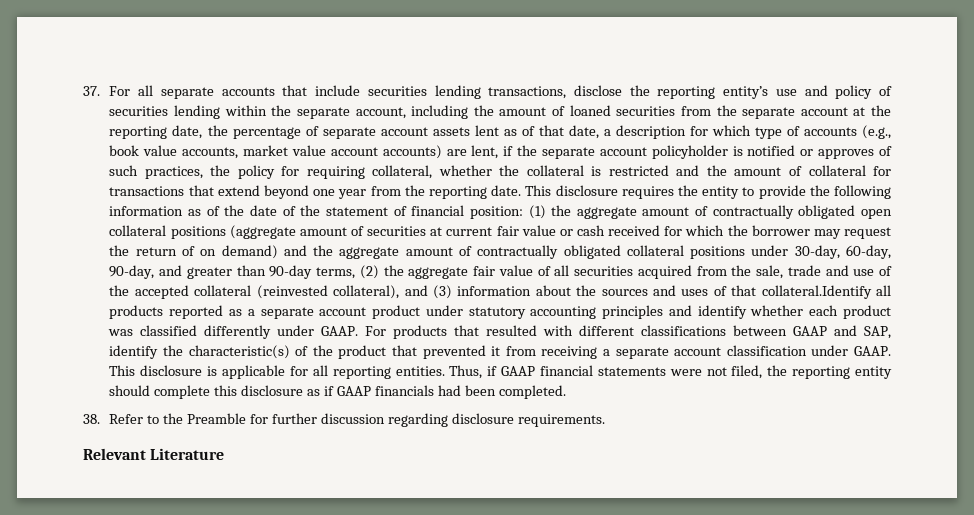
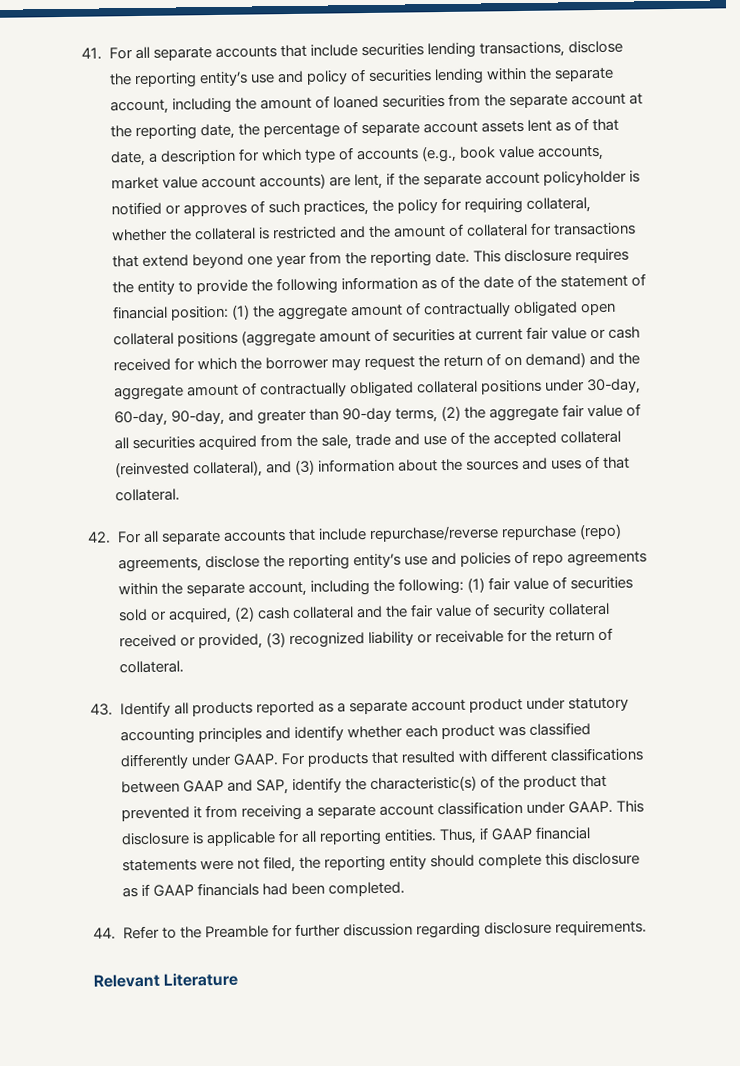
- 37. For all separate accounts that include securities lending transactions, disclose the reporting entity’s use and policy of securities lending within the separate account, including the amount of loaned securities from the separate account at the reporting date, the percentage of separate account assets lent as of that date, a description for which type of accounts (e.g., book value accounts, market value account accounts) are lent, if the separate account policyholder is notified or approves of such practices, the policy for requiring collateral, whether the collateral is restricted and the amount of collateral for transactions that extend beyond one year from the reporting date.
+ 41. For all separate accounts that include securities lending transactions, disclose the reporting entity’s use and policy of securities lending within the separate account, including the amount of loaned securities from the separate account at the reporting date, the percentage of separate account assets lent as of that date, a description for which type of accounts (e.g., book value accounts, market value account accounts) are lent, if the separate account policyholder is notified or approves of such practices, the policy for requiring collateral, whether the collateral is restricted and the amount of collateral for transactions that extend beyond one year from the reporting date.
- (1) the aggregate amount of contractually obligated open collateral positions (aggregate amount of securities at current fair value or cash received for which the borrower may request the return of on demand) and the aggregate amount of contractually obligated collateral positions under 30-day, 60-day, 90-day, and greater than 90-day terms, (2) the aggregate fair value of all securities acquired from the sale, trade and use of the accepted collateral (reinvested collateral), and (3) information about the sources and uses of that collateral.Identify all products reported as a separate account product under statutory accounting principles and identify whether each product was classified differently under GAAP.
+ (1) the aggregate amount of contractually obligated open collateral positions (aggregate amount of securities at current fair value or cash received for which the borrower may request the return of on demand) and the aggregate amount of contractually obligated collateral positions under 30-day, 60-day, 90-day, and greater than 90-day terms, (2) the aggregate fair value of all securities acquired from the sale, trade and use of the accepted collateral (reinvested collateral), and (3) information about the sources and uses of that collateral.
+ 42. For all separate accounts that include repurchase/reverse repurchase (repo) agreements, disclose the reporting entity’s use and policies of repo agreements within the separate account, including the following: (1) fair value of securities sold or acquired, (2) cash collateral and the fair value of security collateral received or provided, (3) recognized liability or receivable for the return of collateral.
+ 43. Identify all products reported as a separate account product under statutory accounting principles and identify whether each product was classified differently under GAAP.
- 38. Refer to the Preamble for further discussion regarding disclosure requirements.
+ 44. Refer to the Preamble for further discussion regarding disclosure requirements.

